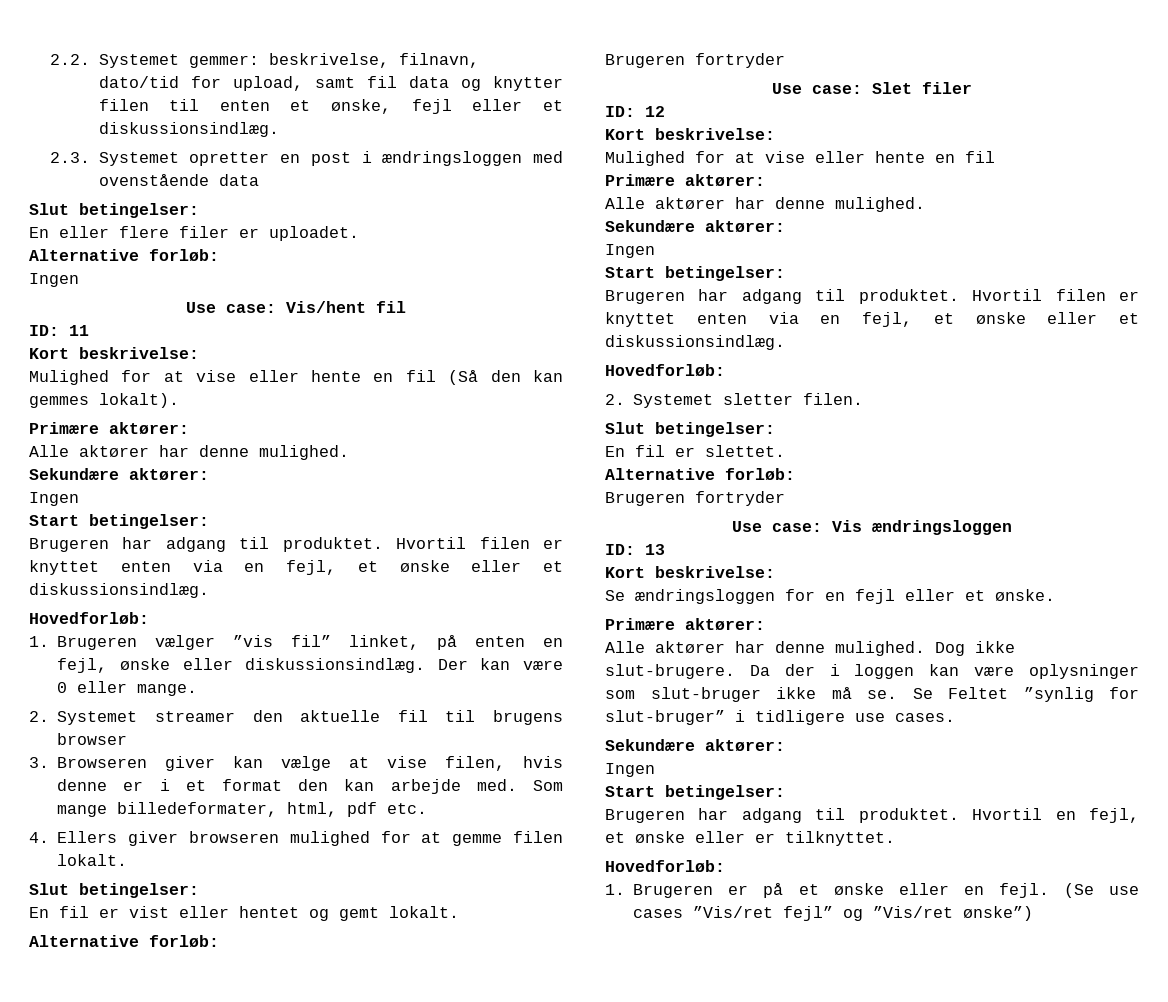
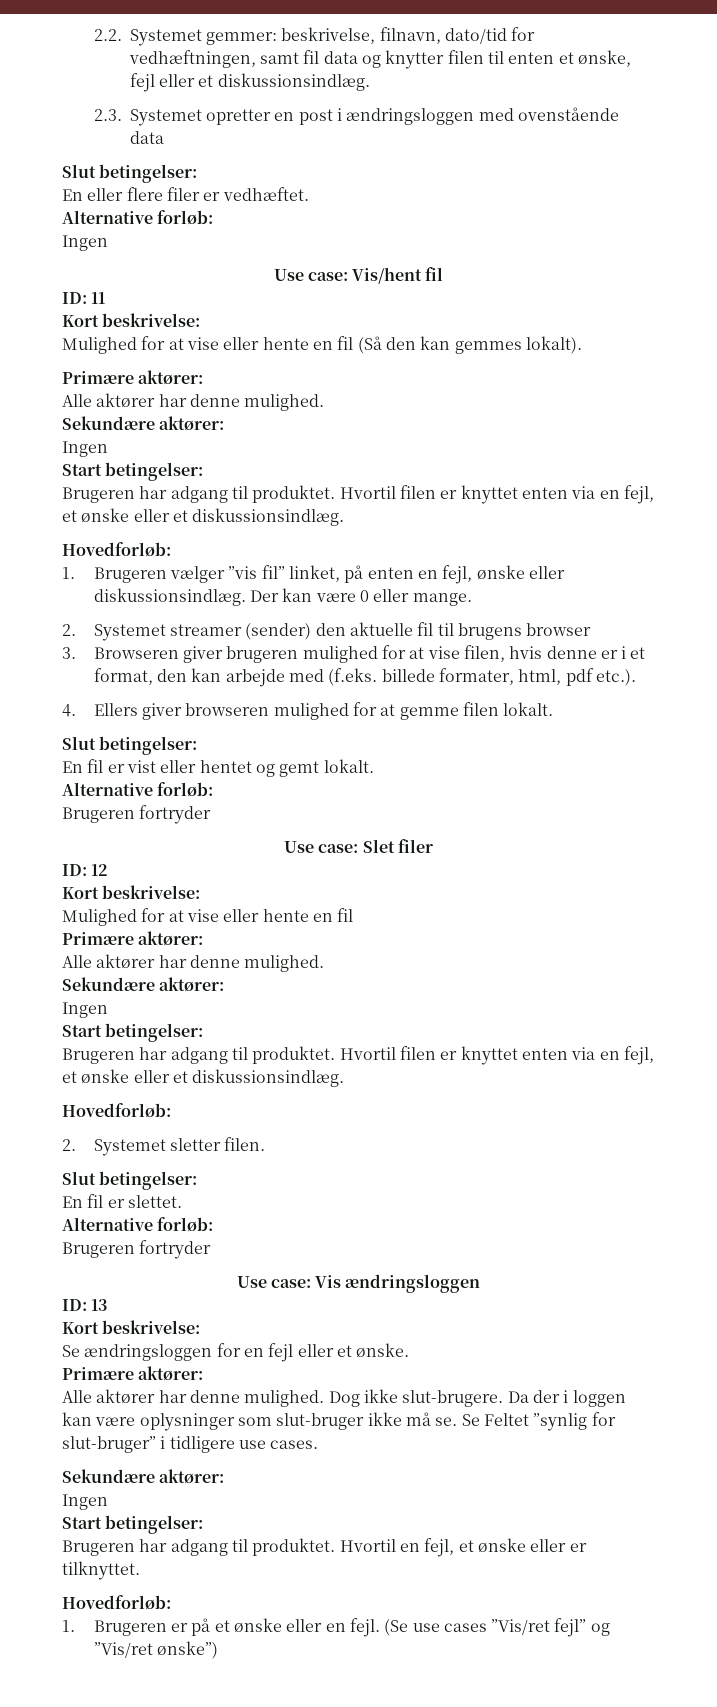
- 2.2. Systemet gemmer: beskrivelse, filnavn, dato/tid for upload, samt fil data og knytter filen til enten et ønske, fejl eller et diskussionsindlæg.
+ 2.2. Systemet gemmer: beskrivelse, filnavn, dato/tid for vedhæftningen, samt fil data og knytter filen til enten et ønske, fejl eller et diskussionsindlæg.
- En eller flere filer er uploadet.
+ En eller flere filer er vedhæftet.
- 2. Systemet streamer den aktuelle fil til brugens browser
+ 2. Systemet streamer (sender) den aktuelle fil til brugens browser
- 3. Browseren giver kan vælge at vise filen, hvis denne er i et format den kan arbejde med. Som mange billedeformater, html, pdf etc.
+ 3. Browseren giver brugeren mulighed for at vise filen, hvis denne er i et format, den kan arbejde med (f.eks. billede formater, html, pdf etc.).

